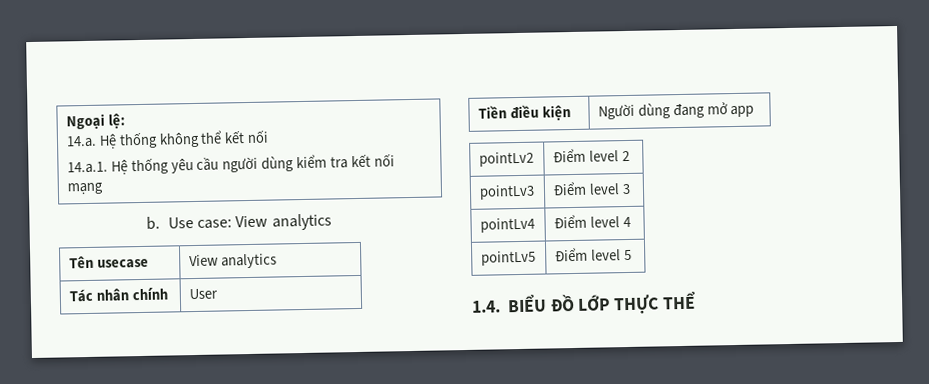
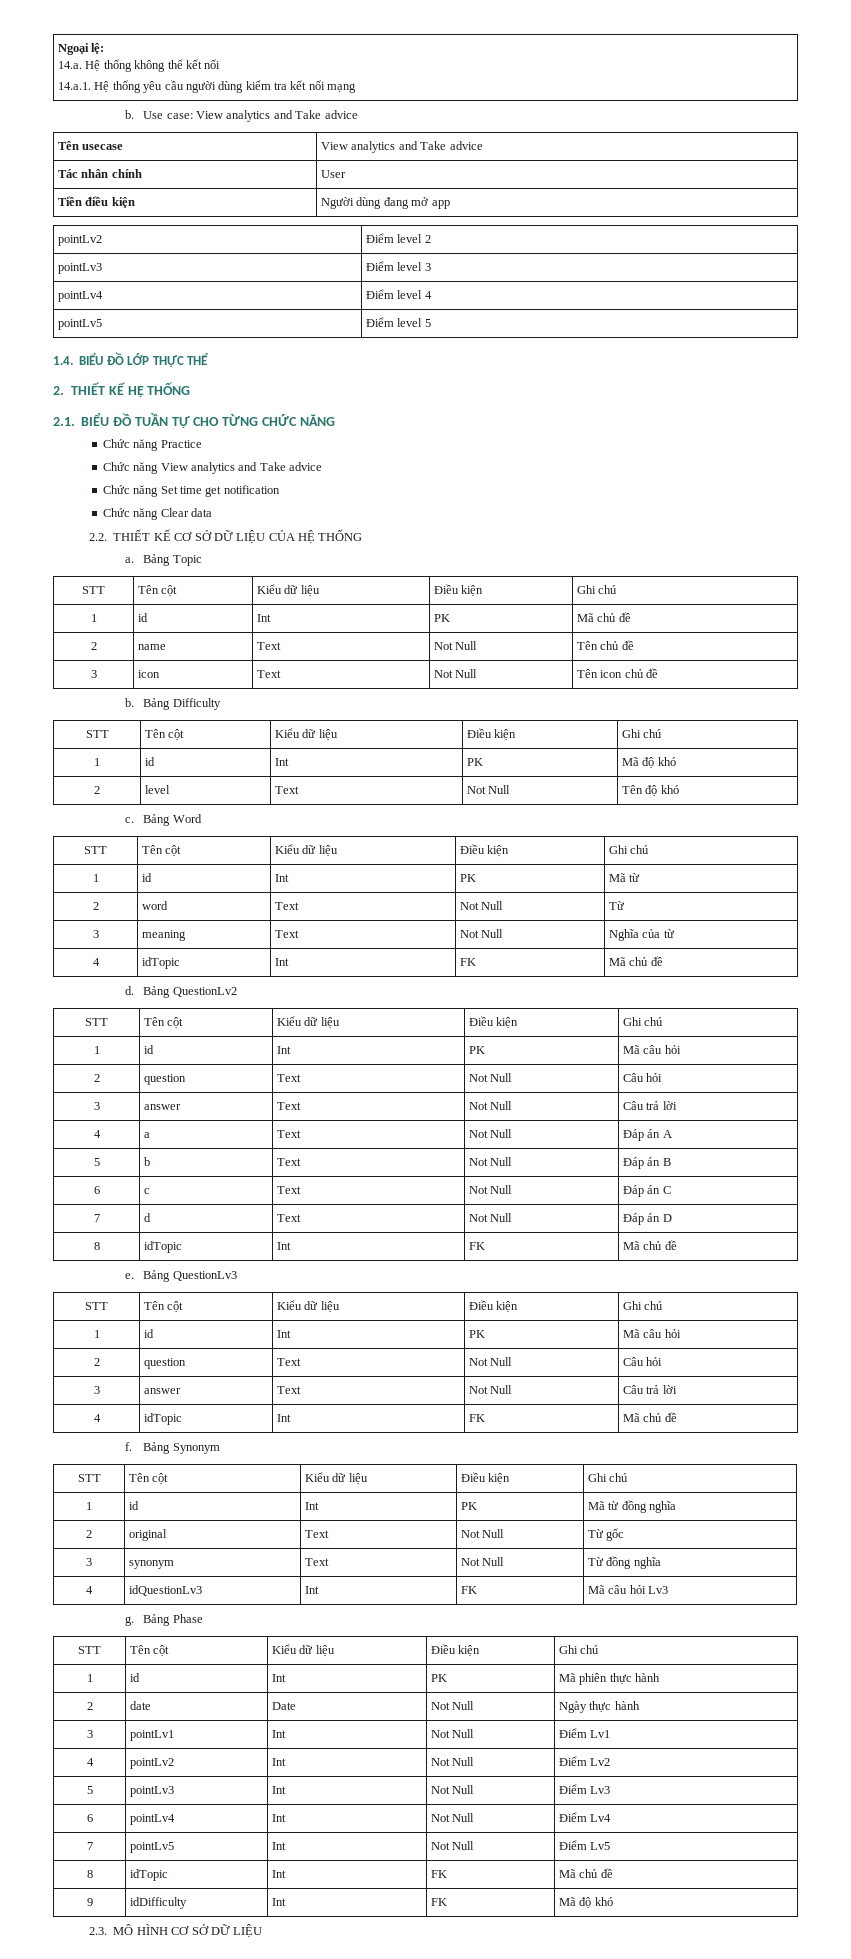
- Use case: View analytics
+ Use case: View analytics and Take advice
- Tên usecase | View analytics
+ Tên usecase | View analytics and Take advice
+ 2. THIẾT KẾ HỆ THỐNG
+ 2.1. BIỂU ĐỒ TUẦN TỰ CHO TỪNG CHỨC NĂNG
+ Chức năng Practice
+ Chức năng View analytics and Take advice
+ Chức năng Set time get notification
+ Chức năng Clear data
+ 2.2. THIẾT KẾ CƠ SỞ DỮ LIỆU CỦA HỆ THỐNG
+ a. Bảng Topic
+ STT | Tên cột | Kiểu dữ liệu | Điều kiện | Ghi chú
+ 1 | id | Int | PK | Mã chủ đề
+ 2 | name | Text | Not Null | Tên chủ đề
+ 3 | icon | Text | Not Null | Tên icon chủ đề
+ b. Bảng Difficulty
+ STT | Tên cột | Kiểu dữ liệu | Điều kiện | Ghi chú
+ 1 | id | Int | PK | Mã độ khó
+ 2 | level | Text | Not Null | Tên độ khó
+ c. Bảng Word
+ STT | Tên cột | Kiểu dữ liệu | Điều kiện | Ghi chú
+ 1 | id | Int | PK | Mã từ
+ 2 | word | Text | Not Null | Từ
+ 3 | meaning | Text | Not Null | Nghĩa của từ
+ 4 | idTopic | Int | FK | Mã chủ đề
+ d. Bảng QuestionLv2
+ STT | Tên cột | Kiểu dữ liệu | Điều kiện | Ghi chú
+ 1 | id | Int | PK | Mã câu hỏi
+ 2 | question | Text | Not Null | Câu hỏi
+ 3 | answer | Text | Not Null | Câu trả lời
+ 4 | a | Text | Not Null | Đáp án A
+ 5 | b | Text | Not Null | Đáp án B
+ 6 | c | Text | Not Null | Đáp án C
+ 7 | d | Text | Not Null | Đáp án D
+ 8 | idTopic | Int | FK | Mã chủ đề
+ e. Bảng QuestionLv3
+ STT | Tên cột | Kiểu dữ liệu | Điều kiện | Ghi chú
+ 1 | id | Int | PK | Mã câu hỏi
+ 2 | question | Text | Not Null | Câu hỏi
+ 3 | answer | Text | Not Null | Câu trả lời
+ 4 | idTopic | Int | FK | Mã chủ đề
+ f. Bảng Synonym
+ STT | Tên cột | Kiểu dữ liệu | Điều kiện | Ghi chú
+ 1 | id | Int | PK | Mã từ đồng nghĩa
+ 2 | original | Text | Not Null | Từ gốc
+ 3 | synonym | Text | Not Null | Từ đồng nghĩa
+ 4 | idQuestionLv3 | Int | FK | Mã câu hỏi Lv3
+ g. Bảng Phase
+ STT | Tên cột | Kiểu dữ liệu | Điều kiện | Ghi chú
+ 1 | id | Int | PK | Mã phiên thực hành
+ 2 | date | Date | Not Null | Ngày thực hành
+ 3 | pointLv1 | Int | Not Null | Điểm Lv1
+ 4 | pointLv2 | Int | Not Null | Điểm Lv2
+ 5 | pointLv3 | Int | Not Null | Điểm Lv3
+ 6 | pointLv4 | Int | Not Null | Điểm Lv4
+ 7 | pointLv5 | Int | Not Null | Điểm Lv5
+ 8 | idTopic | Int | FK | Mã chủ đề
+ 9 | idDifficulty | Int | FK | Mã độ khó
+ 2.3. MÔ HÌNH CƠ SỞ DỮ LIỆU

